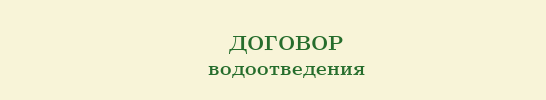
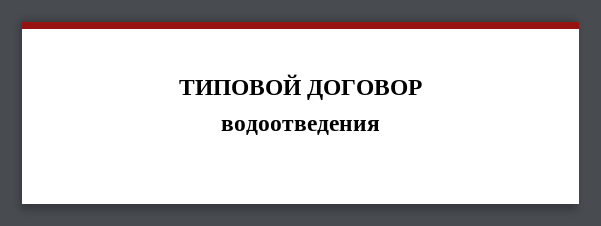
- ДОГОВОР
+ ТИПОВОЙ ДОГОВОР

